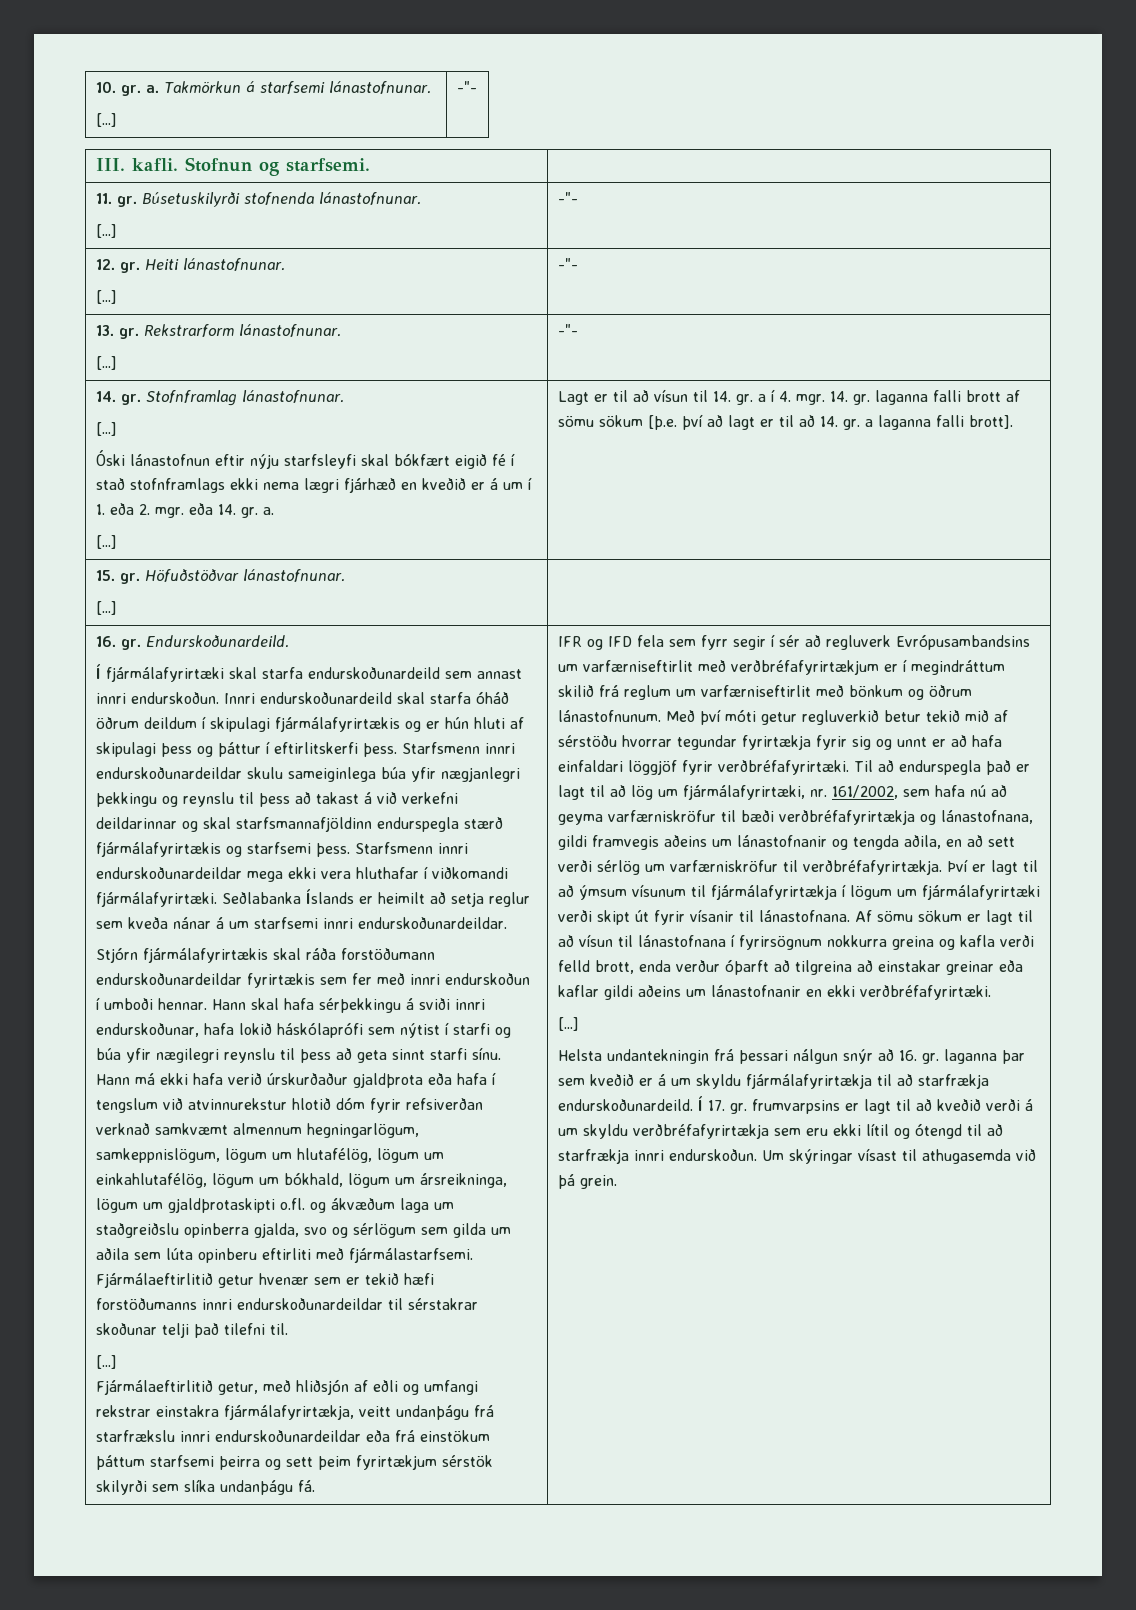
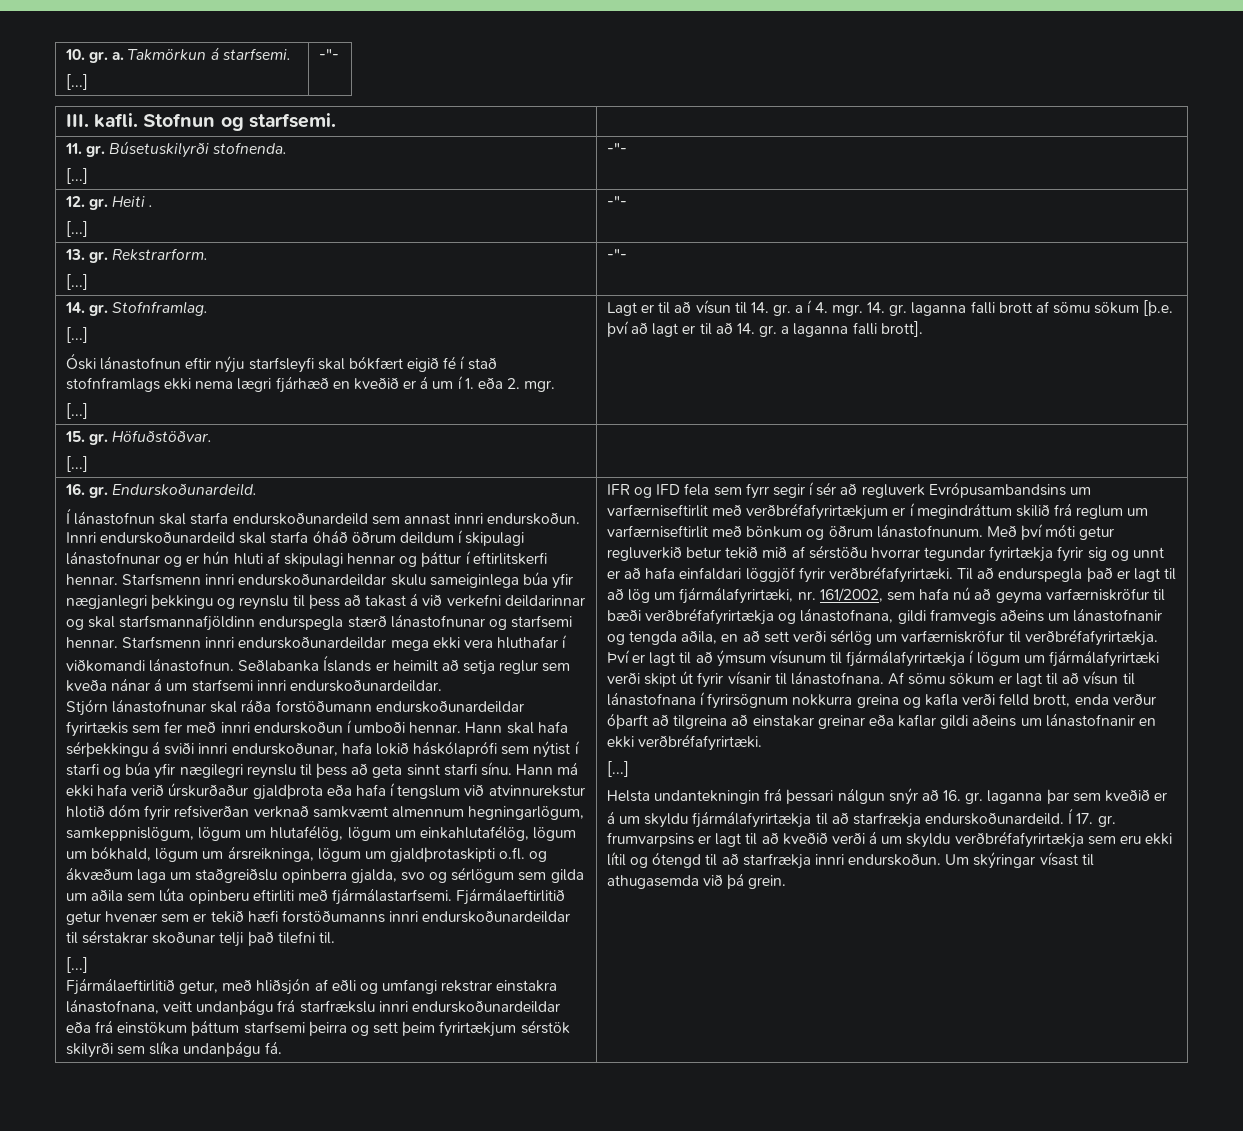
- 10. gr. a. Takmörkun á starfsemi lánastofnunar.
+ 10. gr. a. Takmörkun á starfsemi.
- 11. gr. Búsetuskilyrði stofnenda lánastofnunar.
+ 11. gr. Búsetuskilyrði stofnenda.
- 12. gr. Heiti lánastofnunar.
+ 12. gr. Heiti .
- 13. gr. Rekstrarform lánastofnunar.
+ 13. gr. Rekstrarform.
- Stofnframlag lánastofnunar.
+ Stofnframlag.
- Óski lánastofnun eftir nýju starfsleyfi skal bókfært eigið fé í stað stofnframlags ekki nema lægri fjárhæð en kveðið er á um í 1. eða 2. mgr. eða 14. gr. a.
+ Óski lánastofnun eftir nýju starfsleyfi skal bókfært eigið fé í stað stofnframlags ekki nema lægri fjárhæð en kveðið er á um í 1. eða 2. mgr.
- 15. gr. Höfuðstöðvar lánastofnunar.
+ 15. gr. Höfuðstöðvar.
- Í fjármálafyrirtæki skal starfa endurskoðunardeild sem annast innri endurskoðun.
+ Í lánastofnun skal starfa endurskoðunardeild sem annast innri endurskoðun.
- Innri endurskoðunardeild skal starfa óháð öðrum deildum í skipulagi fjármálafyrirtækis og er hún hluti af skipulagi þess og þáttur í eftirlitskerfi þess.
+ Innri endurskoðunardeild skal starfa óháð öðrum deildum í skipulagi lánastofnunar og er hún hluti af skipulagi hennar og þáttur í eftirlitskerfi hennar.
- Starfsmenn innri endurskoðunardeildar skulu sameiginlega búa yfir nægjanlegri þekkingu og reynslu til þess að takast á við verkefni deildarinnar og skal starfsmannafjöldinn endurspegla stærð fjármálafyrirtækis og starfsemi þess.
+ Starfsmenn innri endurskoðunardeildar skulu sameiginlega búa yfir nægjanlegri þekkingu og reynslu til þess að takast á við verkefni deildarinnar og skal starfsmannafjöldinn endurspegla stærð lánastofnunar og starfsemi hennar.
- Starfsmenn innri endurskoðunardeildar mega ekki vera hluthafar í viðkomandi fjármálafyrirtæki.
+ Starfsmenn innri endurskoðunardeildar mega ekki vera hluthafar í viðkomandi lánastofnun.
- Stjórn fjármálafyrirtækis skal ráða forstöðumann endurskoðunardeildar fyrirtækis sem fer með innri endurskoðun í umboði hennar.
+ Stjórn lánastofnunar skal ráða forstöðumann endurskoðunardeildar fyrirtækis sem fer með innri endurskoðun í umboði hennar.
- Fjármálaeftirlitið getur, með hliðsjón af eðli og umfangi rekstrar einstakra fjármálafyrirtækja, veitt undanþágu frá starfrækslu innri endurskoðunardeildar eða frá einstökum þáttum starfsemi þeirra og sett þeim fyrirtækjum sérstök skilyrði sem slíka undanþágu fá.
+ Fjármálaeftirlitið getur, með hliðsjón af eðli og umfangi rekstrar einstakra lánastofnana, veitt undanþágu frá starfrækslu innri endurskoðunardeildar eða frá einstökum þáttum starfsemi þeirra og sett þeim fyrirtækjum sérstök skilyrði sem slíka undanþágu fá.

